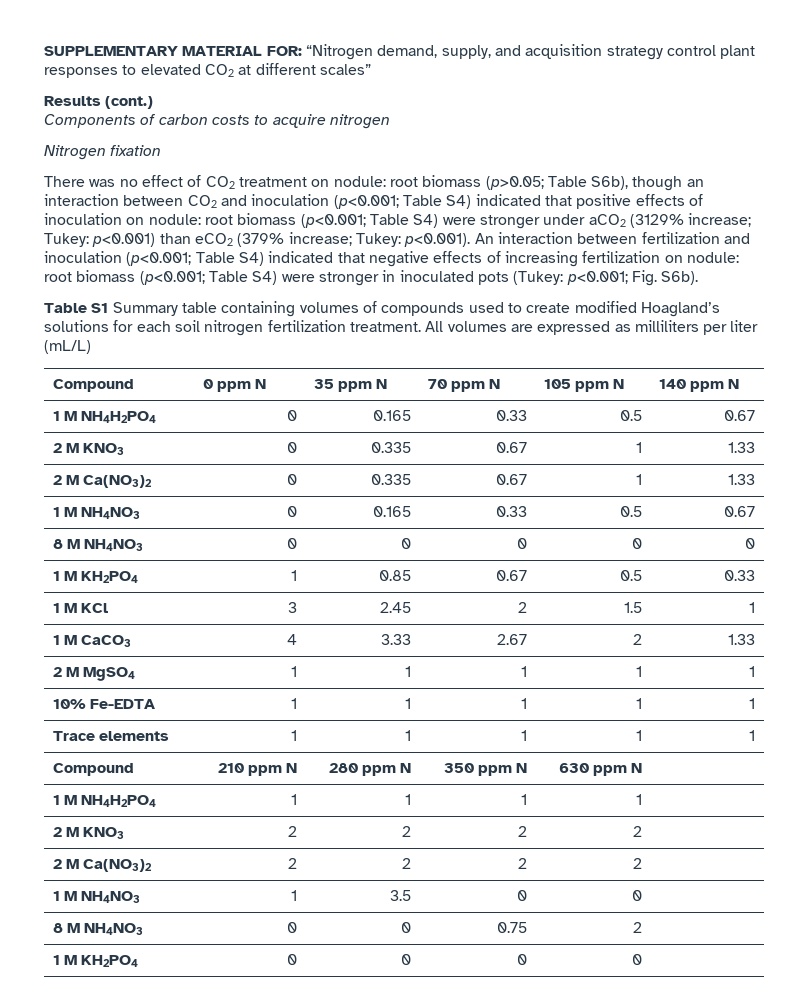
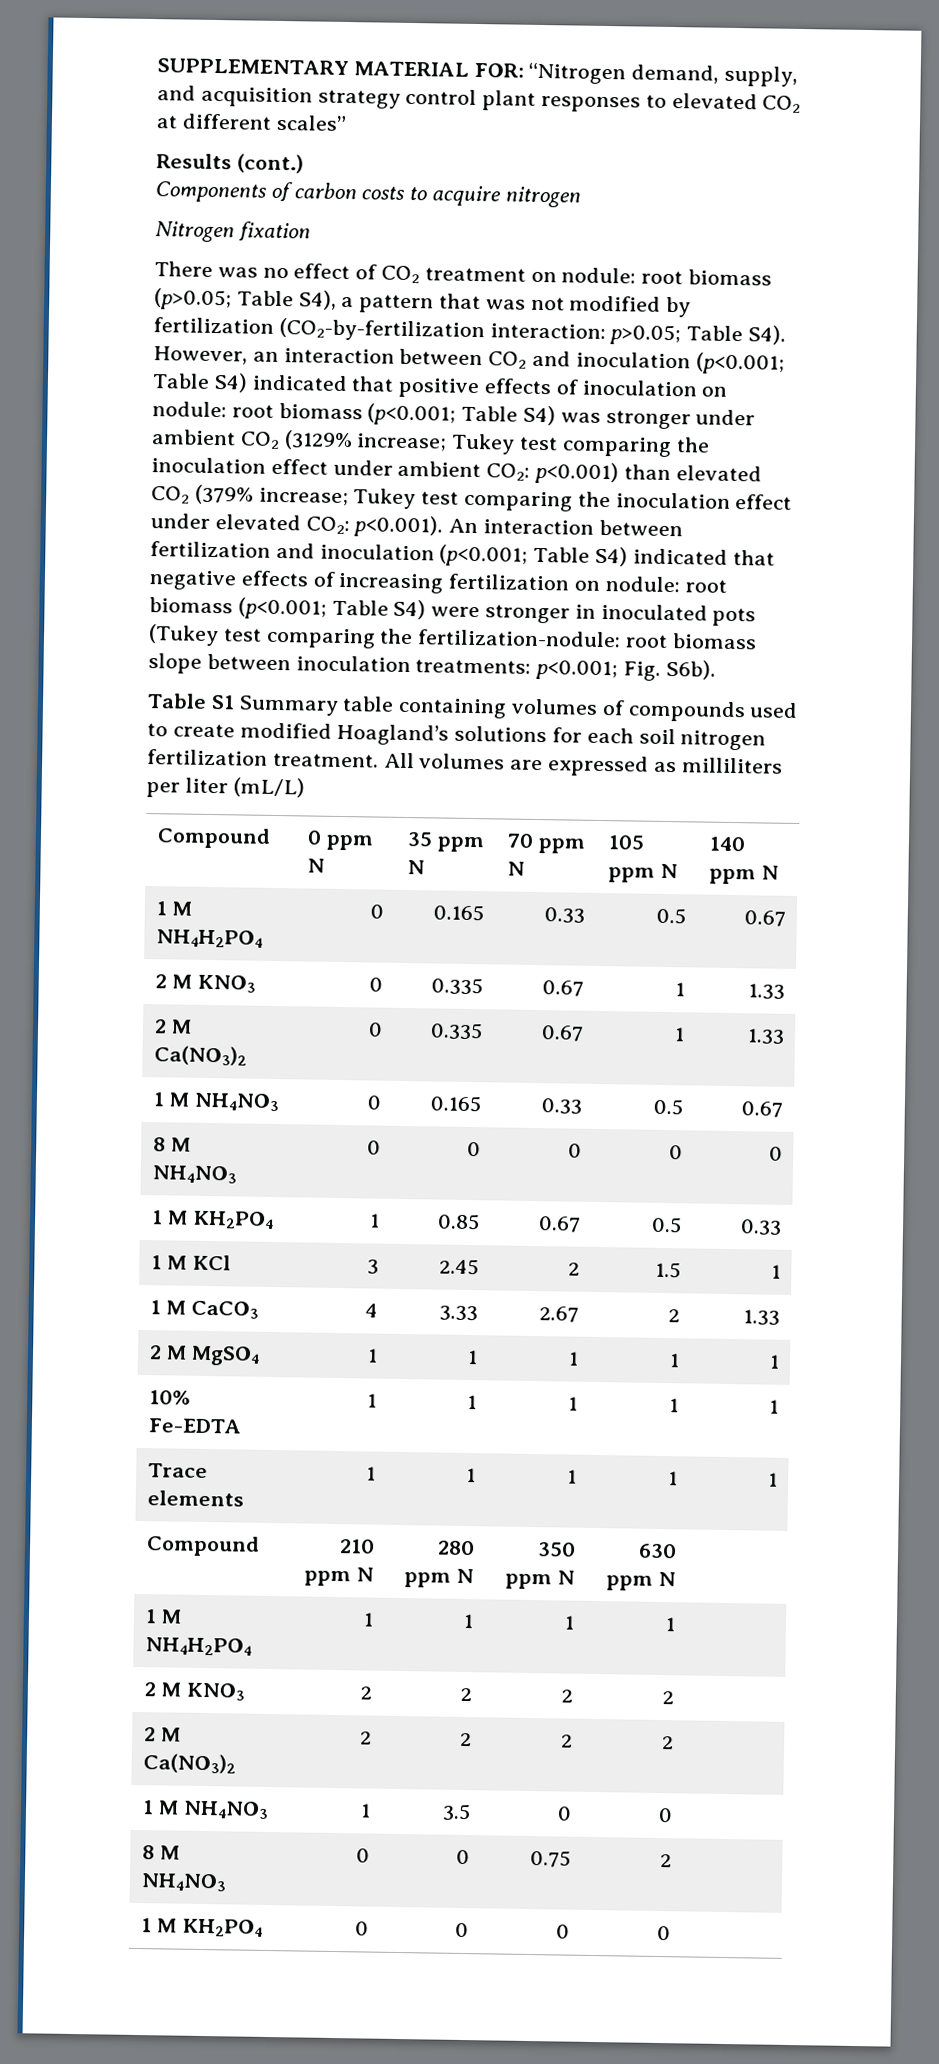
- Table S6b), though an interaction between CO2 and inoculation (p<0.001;
+ Table S4), a pattern that was not modified by fertilization (CO2-by-fertilization interaction: p>0.05; Table S4). However, an interaction between CO2 and inoculation (p<0.001;
- Table S4) were stronger under aCO2 (3129% increase; Tukey: p<0.001) than eCO2 (379% increase; Tukey:
+ Table S4) was stronger under ambient CO2 (3129% increase; Tukey test comparing the inoculation effect under ambient CO2: p<0.001) than elevated CO2 (379% increase; Tukey test comparing the inoculation effect under elevated CO2:
- Table S4) were stronger in inoculated pots (Tukey:
+ Table S4) were stronger in inoculated pots (Tukey test comparing the fertilization-nodule: root biomass slope between inoculation treatments:

